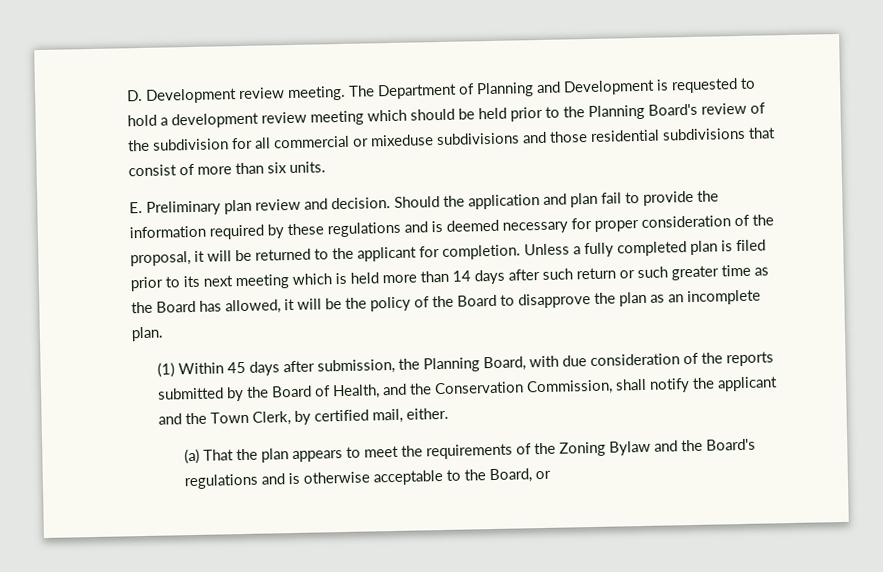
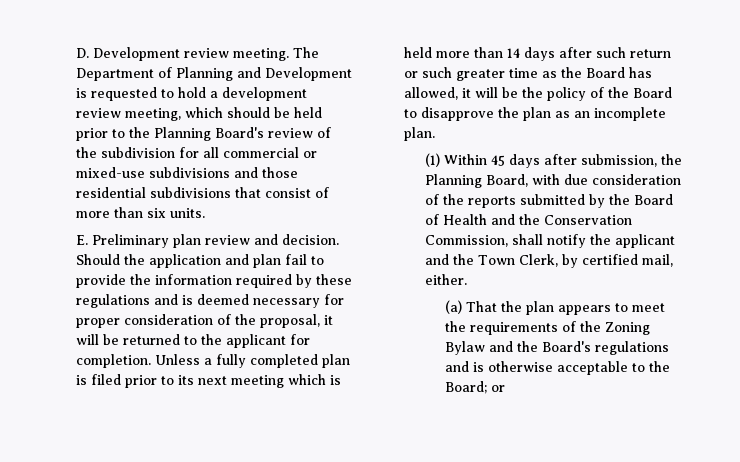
- The Department of Planning and Development is requested to hold a development review meeting which should be held prior to the Planning Board's review of the subdivision for all commercial or mixeduse subdivisions and those residential subdivisions that consist of more than six units.
+ The Department of Planning and Development is requested to hold a development review meeting, which should be held prior to the Planning Board's review of the subdivision for all commercial or mixed-use subdivisions and those residential subdivisions that consist of more than six units.
- (1) Within 45 days after submission, the Planning Board, with due consideration of the reports submitted by the Board of Health, and the Conservation Commission, shall notify the applicant and the Town Clerk, by certified mail, either.
+ (1) Within 45 days after submission, the Planning Board, with due consideration of the reports submitted by the Board of Health and the Conservation Commission, shall notify the applicant and the Town Clerk, by certified mail, either.
- (a) That the plan appears to meet the requirements of the Zoning Bylaw and the Board's regulations and is otherwise acceptable to the Board, or
+ (a) That the plan appears to meet the requirements of the Zoning Bylaw and the Board's regulations and is otherwise acceptable to the Board; or

